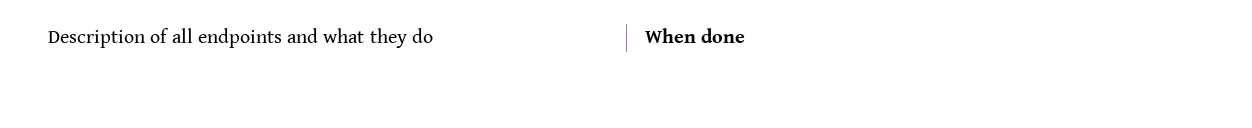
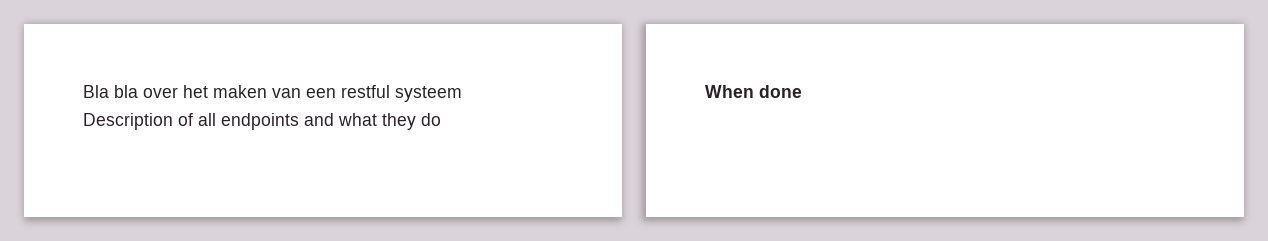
+ Bla bla over het maken van een restful systeem

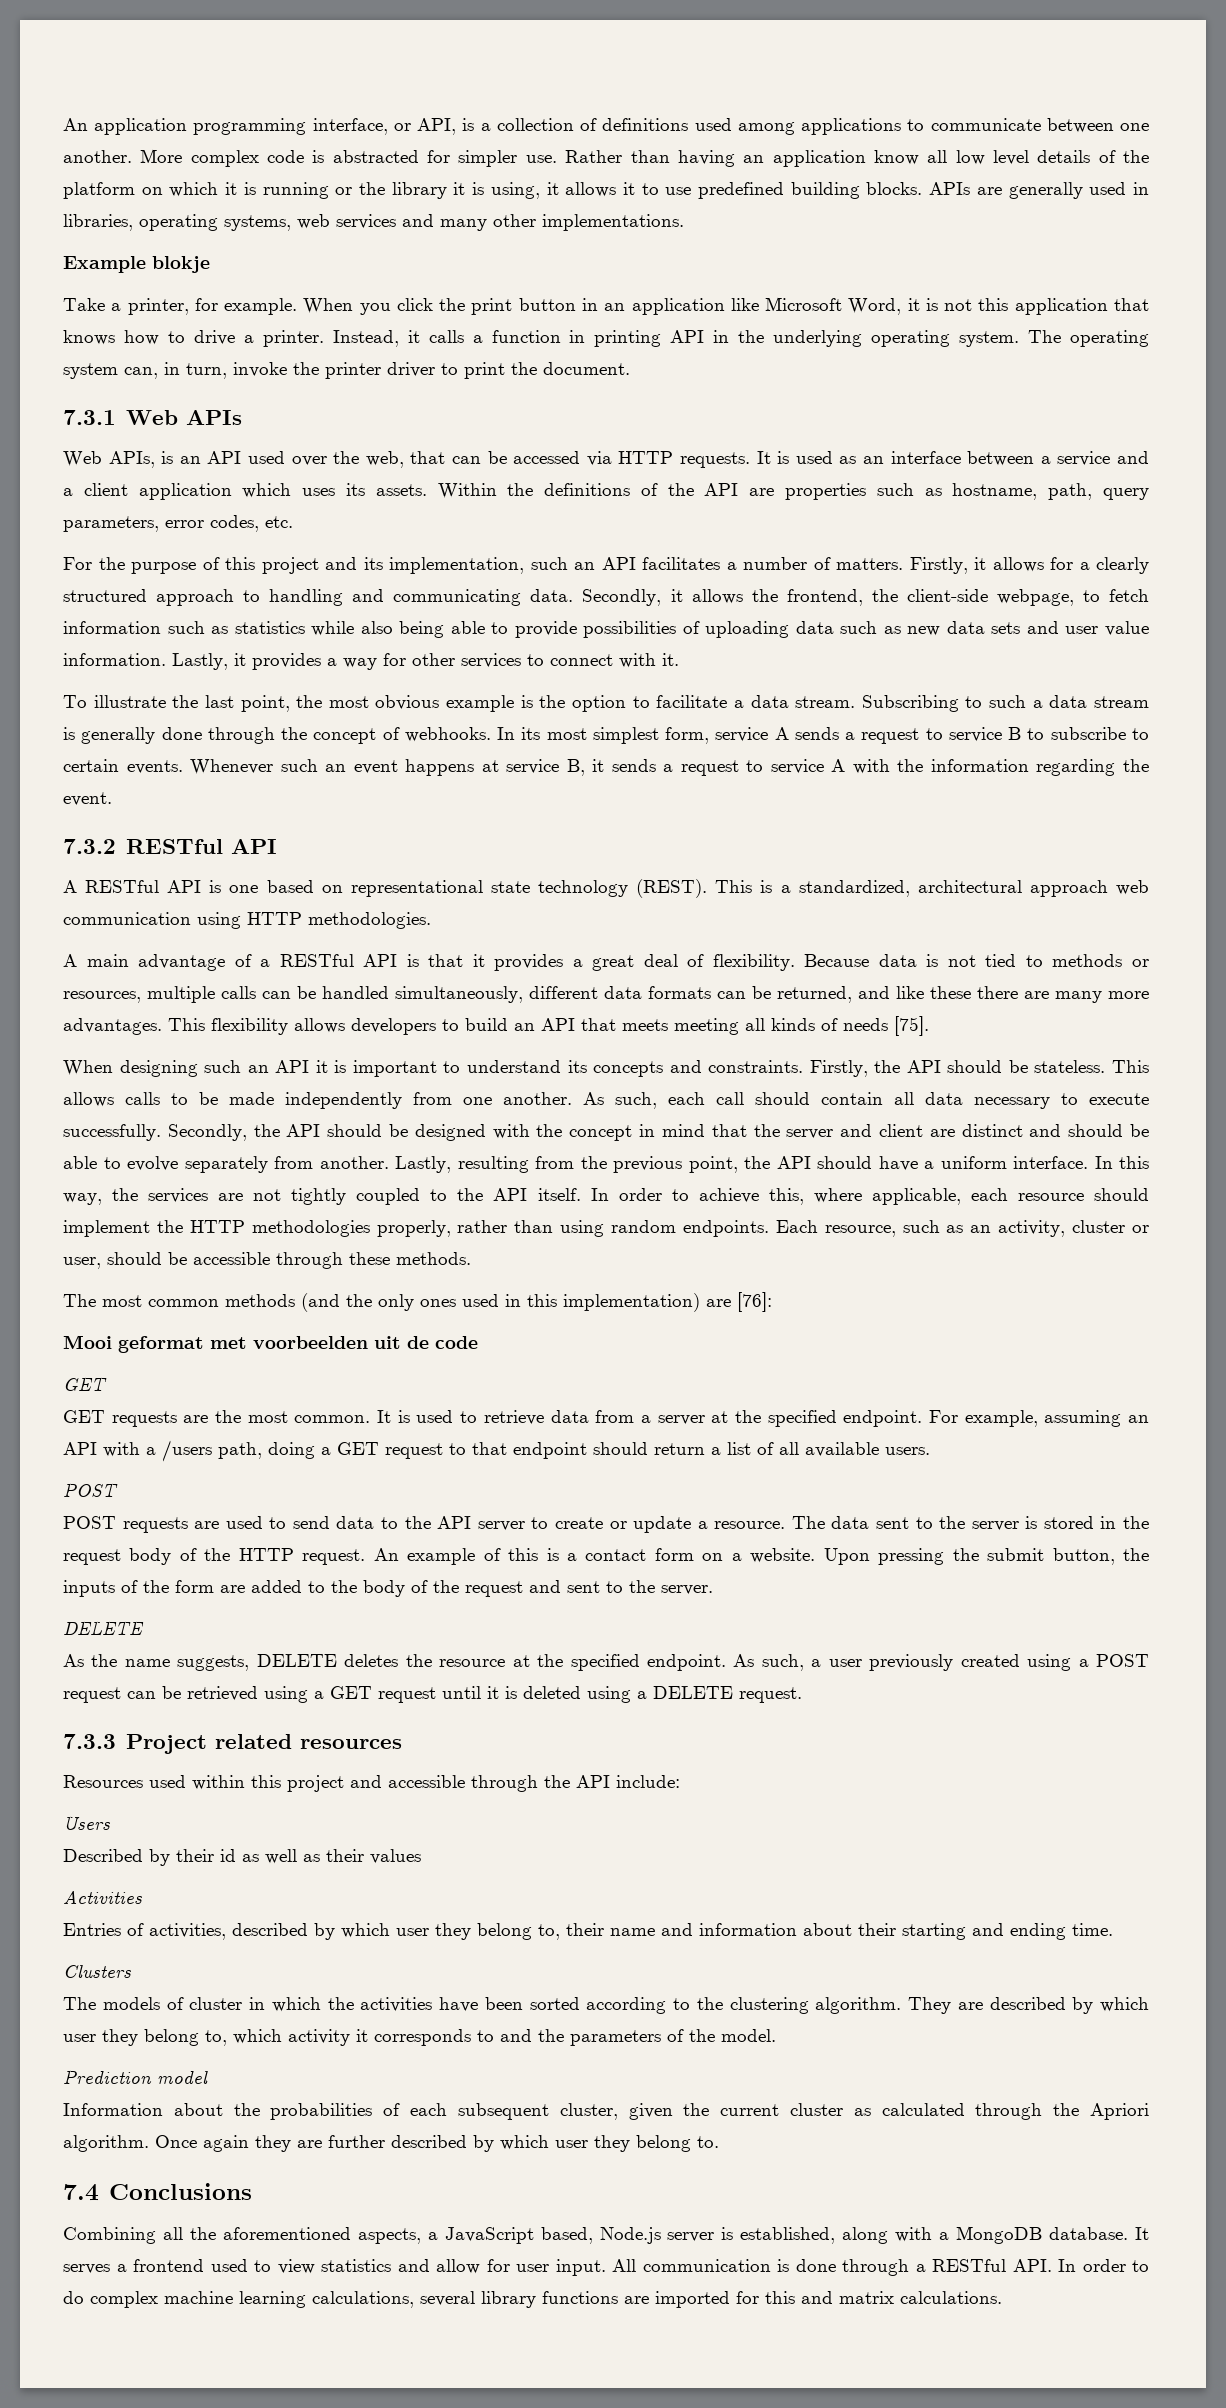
- Bla bla over het maken van een restful systeem
- Description of all endpoints and what they do
- When done
+ An application programming interface, or API, is a collection of definitions used among applications to communicate between one another. More complex code is abstracted for simpler use. Rather than having an application know all low level details of the platform on which it is running or the library it is using, it allows it to use predefined building blocks. APIs are generally used in libraries, operating systems, web services and many other implementations.
+ Example blokje
+ Take a printer, for example. When you click the print button in an application like Microsoft Word, it is not this application that knows how to drive a printer. Instead, it calls a function in printing API in the underlying operating system. The operating system can, in turn, invoke the printer driver to print the document.
+ 7.3.1 Web APIs
+ Web APIs, is an API used over the web, that can be accessed via HTTP requests. It is used as an interface between a service and a client application which uses its assets. Within the definitions of the API are properties such as hostname, path, query parameters, error codes, etc.
+ For the purpose of this project and its implementation, such an API facilitates a number of matters. Firstly, it allows for a clearly structured approach to handling and communicating data. Secondly, it allows the frontend, the client-side webpage, to fetch information such as statistics while also being able to provide possibilities of uploading data such as new data sets and user value information. Lastly, it provides a way for other services to connect with it.
+ To illustrate the last point, the most obvious example is the option to facilitate a data stream. Subscribing to such a data stream is generally done through the concept of webhooks. In its most simplest form, service A sends a request to service B to subscribe to certain events. Whenever such an event happens at service B, it sends a request to service A with the information regarding the event.
+ 7.3.2 RESTful API
+ A RESTful API is one based on representational state technology (REST). This is a standardized, architectural approach web communication using HTTP methodologies.
+ A main advantage of a RESTful API is that it provides a great deal of flexibility. Because data is not tied to methods or resources, multiple calls can be handled simultaneously, different data formats can be returned, and like these there are many more advantages. This flexibility allows developers to build an API that meets meeting all kinds of needs [75].
+ When designing such an API it is important to understand its concepts and constraints. Firstly, the API should be stateless. This allows calls to be made independently from one another. As such, each call should contain all data necessary to execute successfully. Secondly, the API should be designed with the concept in mind that the server and client are distinct and should be able to evolve separately from another. Lastly, resulting from the previous point, the API should have a uniform interface. In this way, the services are not tightly coupled to the API itself. In order to achieve this, where applicable, each resource should implement the HTTP methodologies properly, rather than using random endpoints. Each resource, such as an activity, cluster or user, should be accessible through these methods.
+ The most common methods (and the only ones used in this implementation) are [76]:
+ Mooi geformat met voorbeelden uit de code
+ GET
+ GET requests are the most common. It is used to retrieve data from a server at the specified endpoint. For example, assuming an API with a /users path, doing a GET request to that endpoint should return a list of all available users.
+ POST
+ POST requests are used to send data to the API server to create or update a resource. The data sent to the server is stored in the request body of the HTTP request. An example of this is a contact form on a website. Upon pressing the submit button, the inputs of the form are added to the body of the request and sent to the server.
+ DELETE
+ As the name suggests, DELETE deletes the resource at the specified endpoint. As such, a user previously created using a POST request can be retrieved using a GET request until it is deleted using a DELETE request.
+ 7.3.3 Project related resources
+ Resources used within this project and accessible through the API include:
+ Users
+ Described by their id as well as their values
+ Activities
+ Entries of activities, described by which user they belong to, their name and information about their starting and ending time.
+ Clusters
+ The models of cluster in which the activities have been sorted according to the clustering algorithm. They are described by which user they belong to, which activity it corresponds to and the parameters of the model.
+ Prediction model
+ Information about the probabilities of each subsequent cluster, given the current cluster as calculated through the Apriori algorithm. Once again they are further described by which user they belong to.
+ 7.4 Conclusions
+ Combining all the aforementioned aspects, a JavaScript based, Node.js server is established, along with a MongoDB database. It serves a frontend used to view statistics and allow for user input. All communication is done through a RESTful API. In order to do complex machine learning calculations, several library functions are imported for this and matrix calculations.

